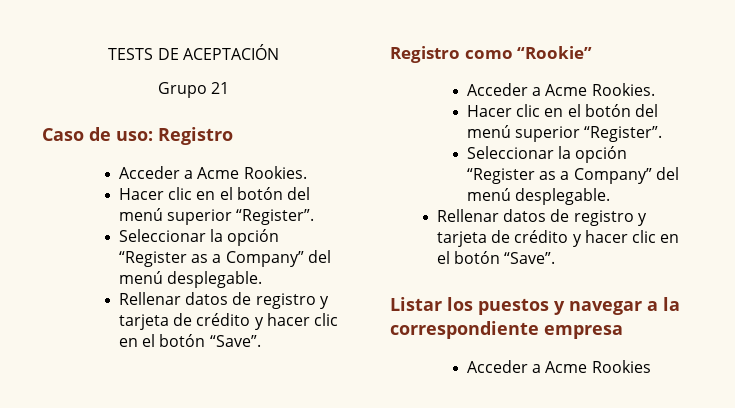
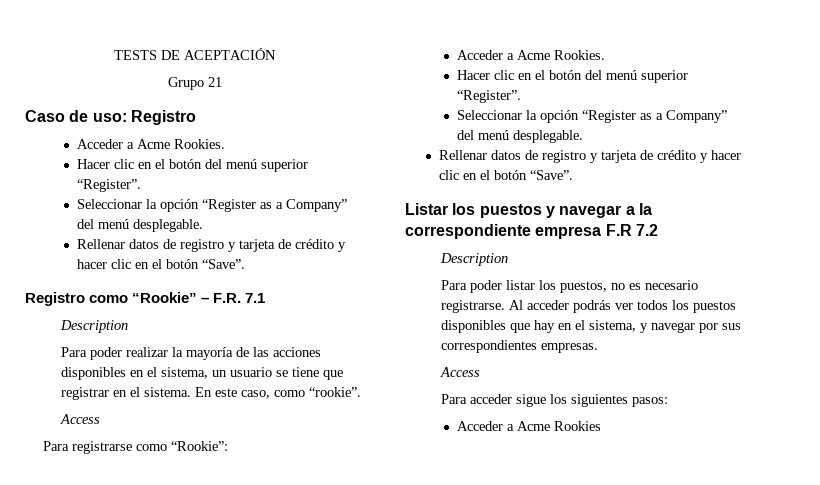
- Registro como “Rookie”
+ Registro como “Rookie” – F.R. 7.1
+ Description
+ Para poder realizar la mayoría de las acciones disponibles en el sistema, un usuario se tiene que registrar en el sistema. En este caso, como “rookie”.
+ Access
+ Para registrarse como “Rookie”:
- Listar los puestos y navegar a la correspondiente empresa
+ Listar los puestos y navegar a la correspondiente empresa F.R 7.2
+ Description
+ Para poder listar los puestos, no es necesario registrarse. Al acceder podrás ver todos los puestos disponibles que hay en el sistema, y navegar por sus correspondientes empresas.
+ Access
+ Para acceder sigue los siguientes pasos:

